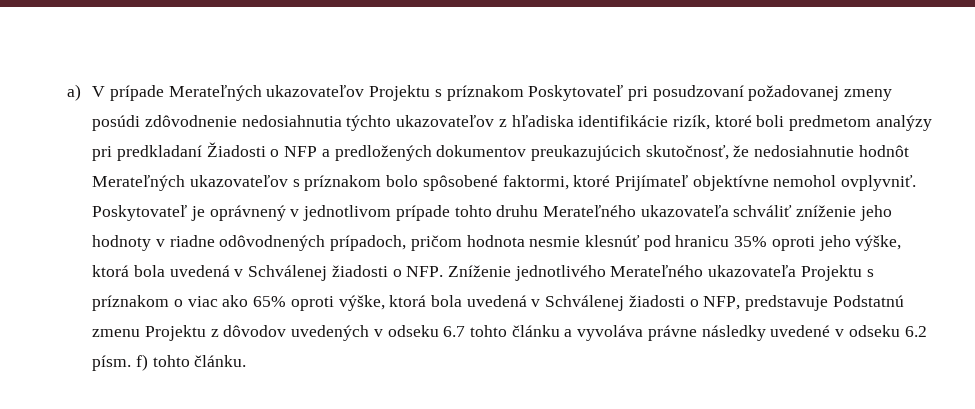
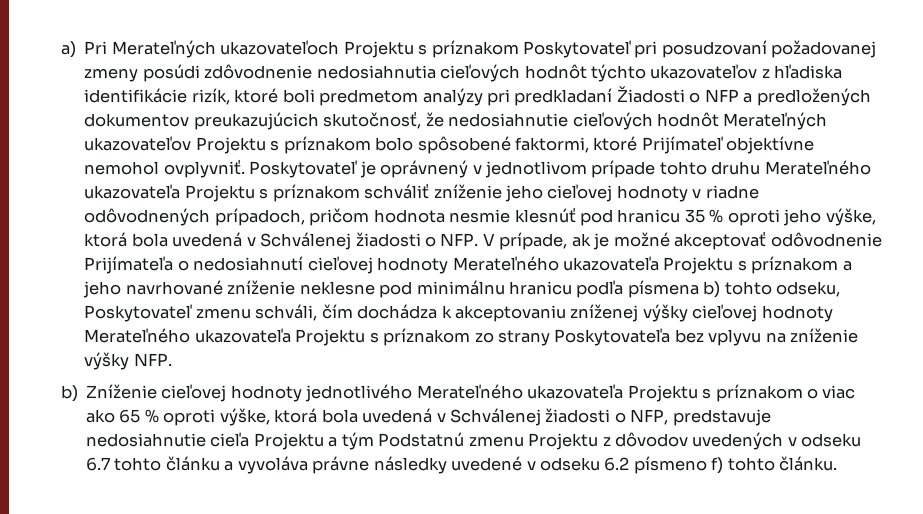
- a) V prípade Merateľných ukazovateľov Projektu s príznakom Poskytovateľ pri posudzovaní požadovanej zmeny posúdi zdôvodnenie nedosiahnutia týchto ukazovateľov z hľadiska identifikácie rizík, ktoré boli predmetom analýzy pri predkladaní Žiadosti o NFP a predložených dokumentov preukazujúcich skutočnosť, že nedosiahnutie hodnôt Merateľných ukazovateľov s príznakom bolo spôsobené faktormi, ktoré Prijímateľ objektívne nemohol ovplyvniť.
+ a) Pri Merateľných ukazovateľoch Projektu s príznakom Poskytovateľ pri posudzovaní požadovanej zmeny posúdi zdôvodnenie nedosiahnutia cieľových hodnôt týchto ukazovateľov z hľadiska identifikácie rizík, ktoré boli predmetom analýzy pri predkladaní Žiadosti o NFP a predložených dokumentov preukazujúcich skutočnosť, že nedosiahnutie cieľových hodnôt Merateľných ukazovateľov Projektu s príznakom bolo spôsobené faktormi, ktoré Prijímateľ objektívne nemohol ovplyvniť.
- Poskytovateľ je oprávnený v jednotlivom prípade tohto druhu Merateľného ukazovateľa schváliť zníženie jeho hodnoty v riadne odôvodnených prípadoch, pričom hodnota nesmie klesnúť pod hranicu 35% oproti jeho výške, ktorá bola uvedená v Schválenej žiadosti o NFP. Zníženie jednotlivého Merateľného ukazovateľa Projektu s príznakom o viac ako 65% oproti výške, ktorá bola uvedená v Schválenej žiadosti o NFP, predstavuje Podstatnú zmenu Projektu z dôvodov uvedených v odseku 6.7 tohto článku a vyvoláva právne následky uvedené v odseku 6.2 písm. f) tohto článku.
+ Poskytovateľ je oprávnený v jednotlivom prípade tohto druhu Merateľného ukazovateľa Projektu s príznakom schváliť zníženie jeho cieľovej hodnoty v riadne odôvodnených prípadoch, pričom hodnota nesmie klesnúť pod hranicu 35 % oproti jeho výške, ktorá bola uvedená v Schválenej žiadosti o NFP. V prípade, ak je možné akceptovať odôvodnenie Prijímateľa o nedosiahnutí cieľovej hodnoty Merateľného ukazovateľa Projektu s príznakom a jeho navrhované zníženie neklesne pod minimálnu hranicu podľa písmena b) tohto odseku, Poskytovateľ zmenu schváli, čím dochádza k akceptovaniu zníženej výšky cieľovej hodnoty Merateľného ukazovateľa Projektu s príznakom zo strany Poskytovateľa bez vplyvu na zníženie výšky NFP.
+ b) Zníženie cieľovej hodnoty jednotlivého Merateľného ukazovateľa Projektu s príznakom o viac ako 65 % oproti výške, ktorá bola uvedená v Schválenej žiadosti o NFP, predstavuje nedosiahnutie cieľa Projektu a tým Podstatnú zmenu Projektu z dôvodov uvedených v odseku 6.7 tohto článku a vyvoláva právne následky uvedené v odseku 6.2 písmeno f) tohto článku.

